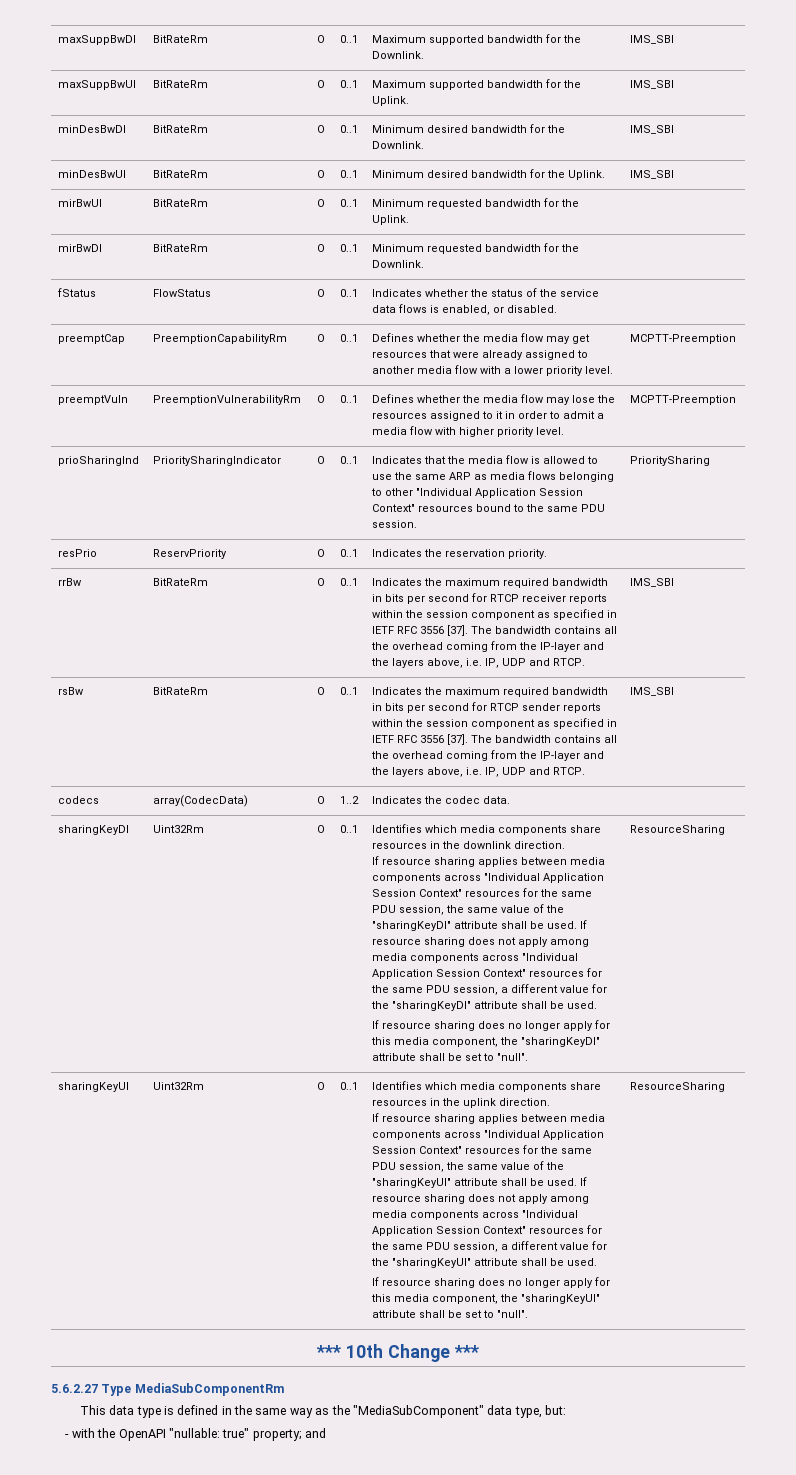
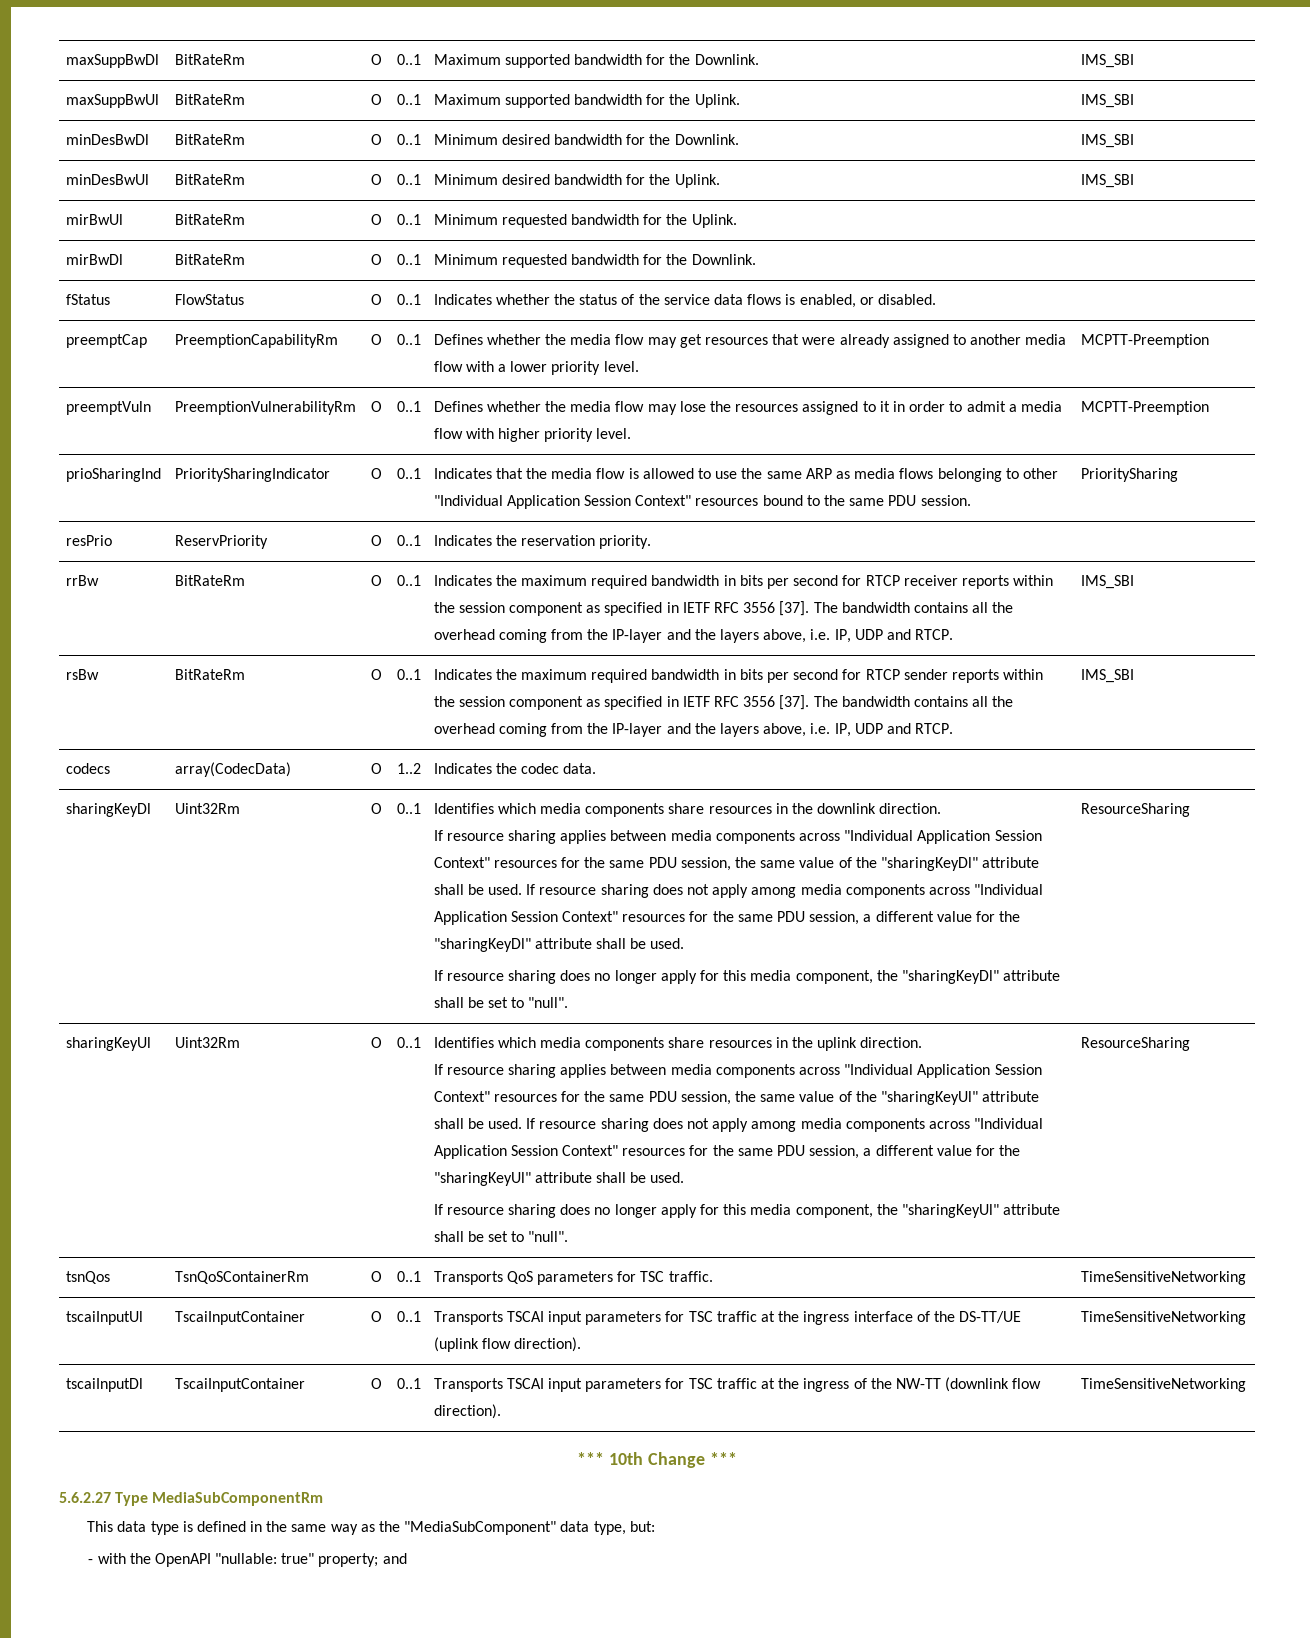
+ tsnQos | TsnQoSContainerRm | O | 0..1 | Transports QoS parameters for TSC traffic. | TimeSensitiveNetworking
+ tscaiInputUl | TscaiInputContainer | O | 0..1 | Transports TSCAI input parameters for TSC traffic at the ingress interface of the DS-TT/UE (uplink flow direction). | TimeSensitiveNetworking
+ tscaiInputDl | TscaiInputContainer | O | 0..1 | Transports TSCAI input parameters for TSC traffic at the ingress of the NW-TT (downlink flow direction). | TimeSensitiveNetworking

